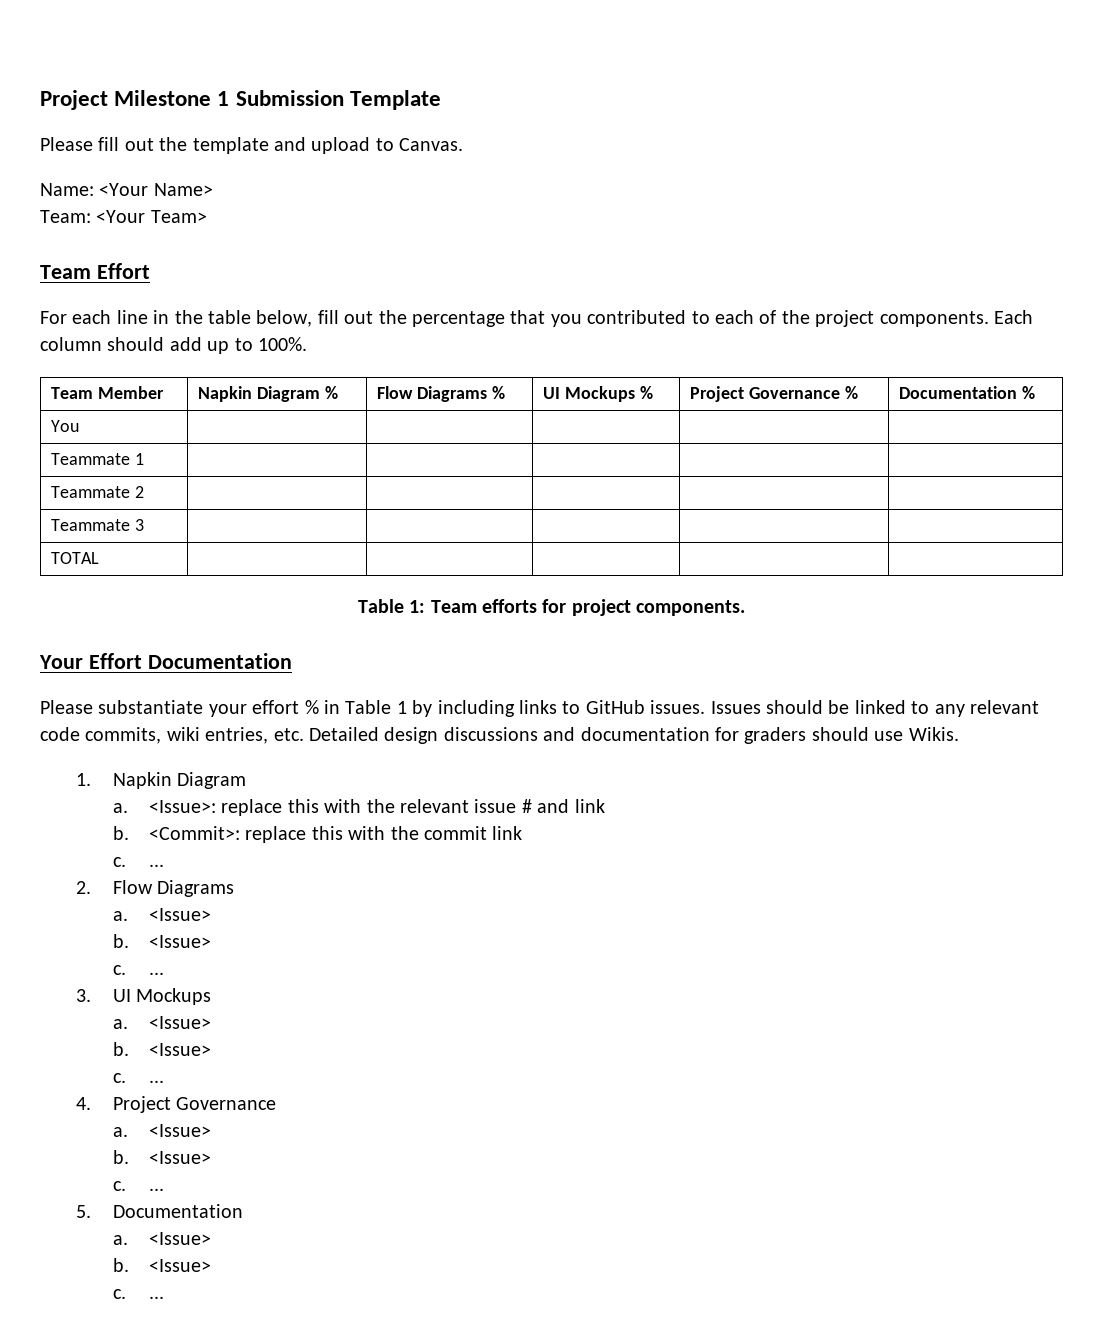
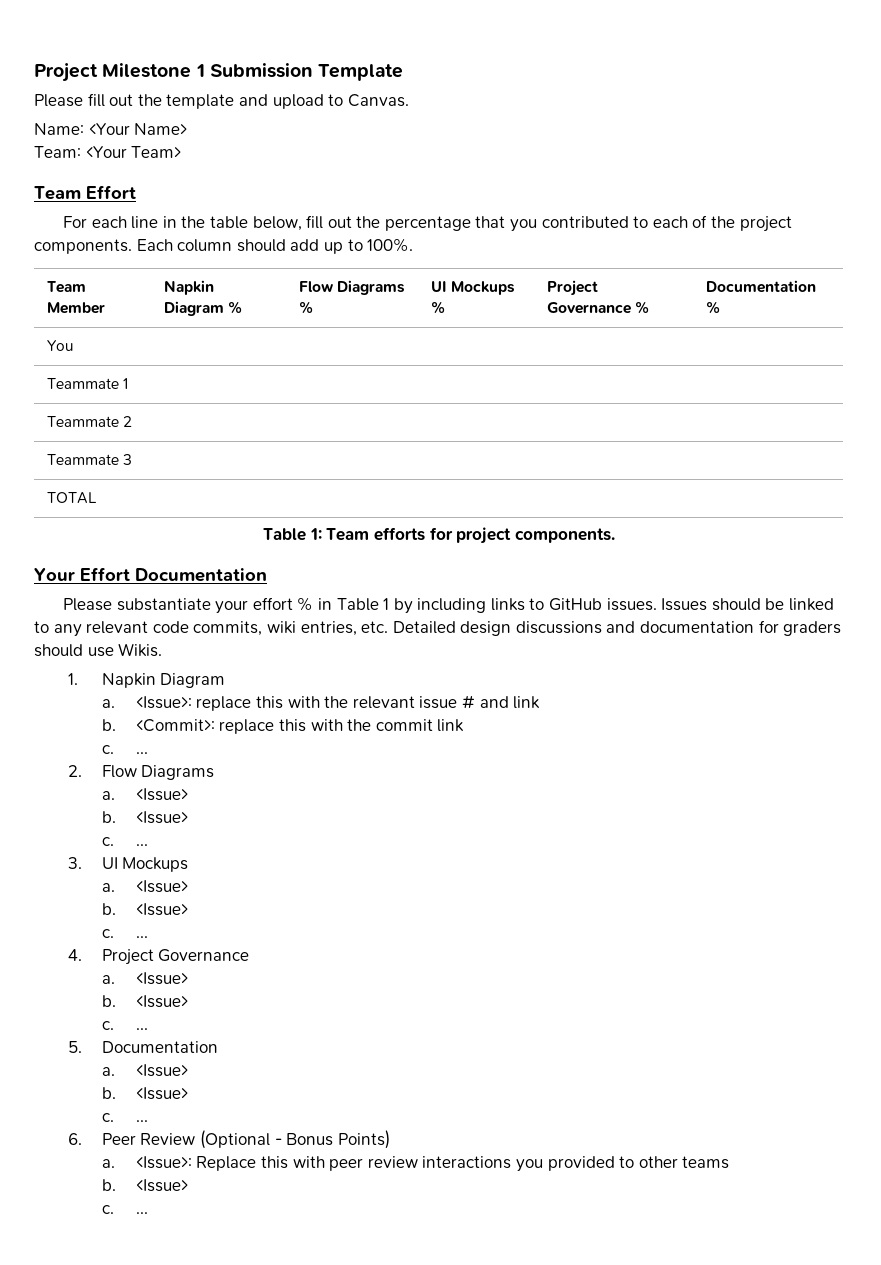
+ 6. Peer Review (Optional - Bonus Points)
+ a. <Issue>: Replace this with peer review interactions you provided to other teams
+ b. <Issue>
+ c. ...

